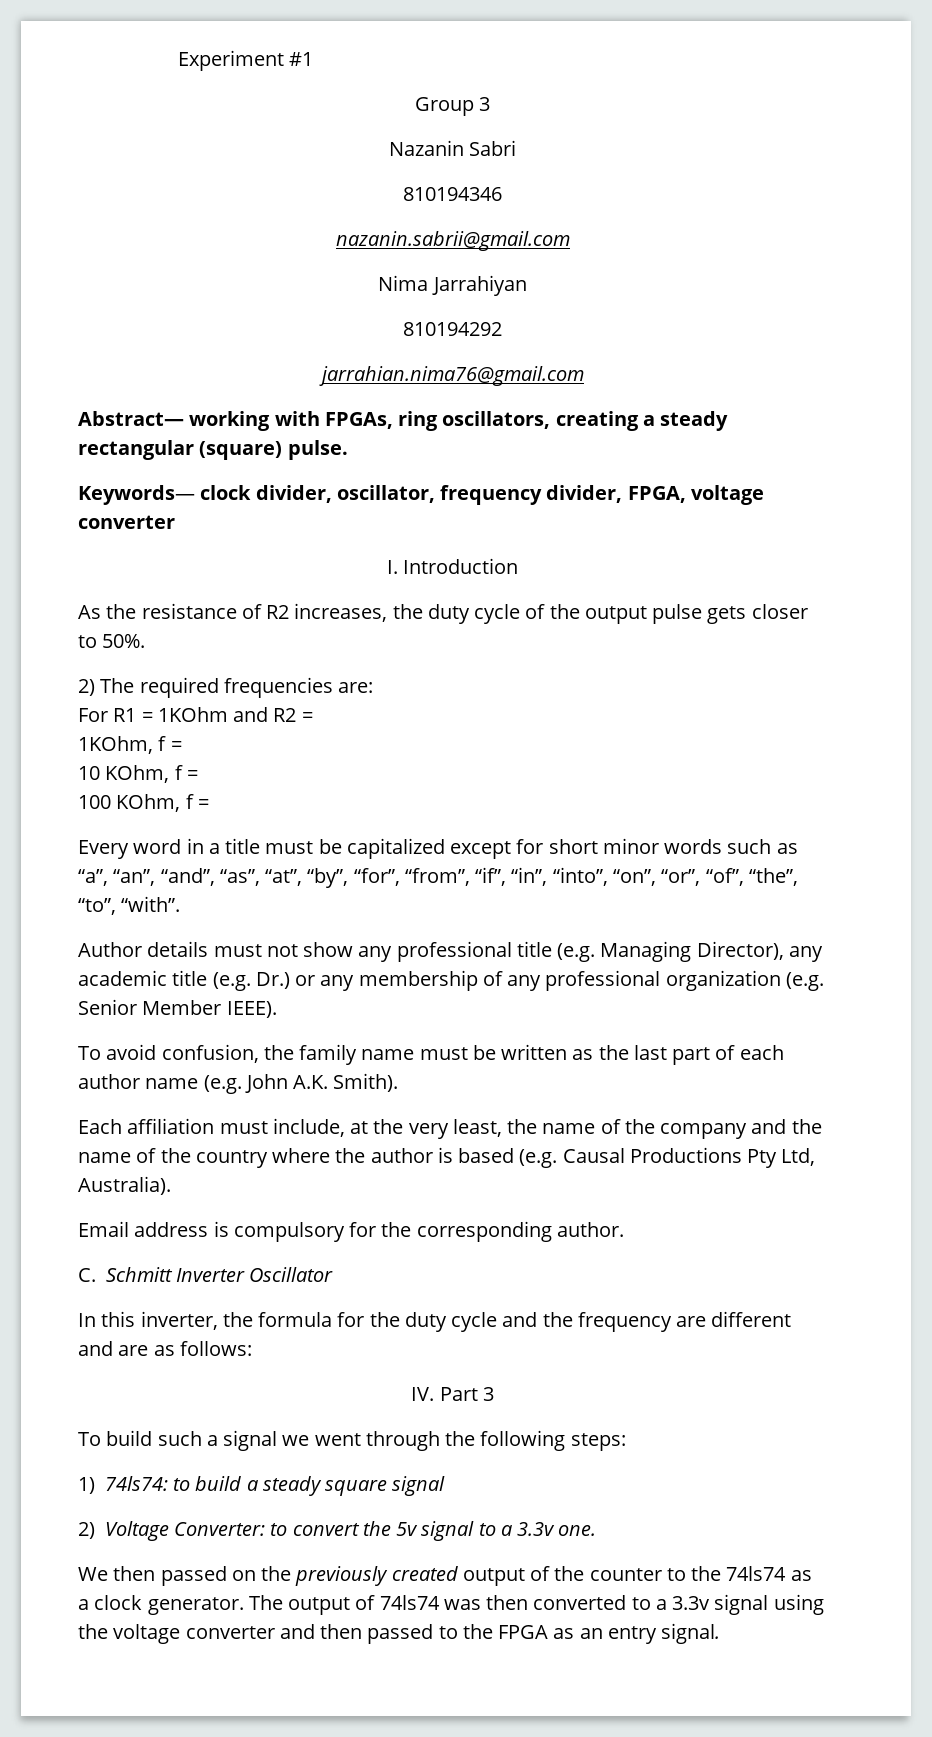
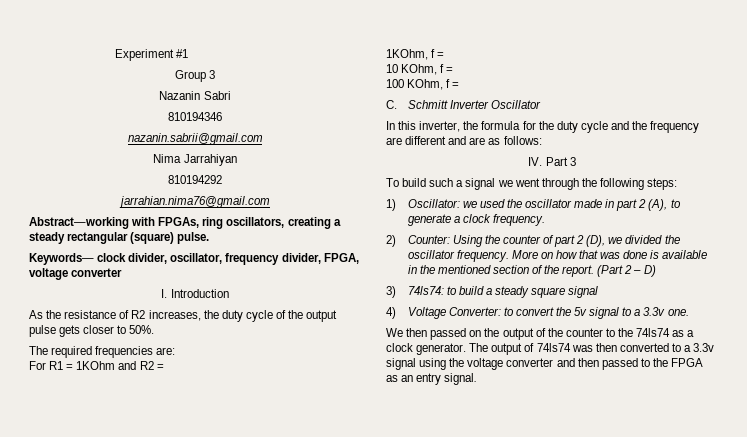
- Abstract— working with FPGAs, ring oscillators, creating a steady rectangular (square) pulse.
+ Abstract—working with FPGAs, ring oscillators, creating a steady rectangular (square) pulse.
- 2) The required frequencies are:
+ The required frequencies are:
- Every word in a title must be capitalized except for short minor words such as “a”, “an”, “and”, “as”, “at”, “by”, “for”, “from”, “if”, “in”, “into”, “on”, “or”, “of”, “the”, “to”, “with”.
- Author details must not show any professional title (e.g. Managing Director), any academic title (e.g. Dr.) or any membership of any professional organization (e.g. Senior Member IEEE).
- To avoid confusion, the family name must be written as the last part of each author name (e.g. John A.K. Smith).
- Each affiliation must include, at the very least, the name of the company and the name of the country where the author is based (e.g. Causal Productions Pty Ltd, Australia).
- Email address is compulsory for the corresponding author.
- 1) 74ls74: to build a steady square signal
+ 1) Oscillator: we used the oscillator made in part 2 (A), to generate a clock frequency.
+ 2) Counter: Using the counter of part 2 (D), we divided the oscillator frequency. More on how that was done is available in the mentioned section of the report. (Part 2 – D)
+ 3) 74ls74: to build a steady square signal
- 2) Voltage Converter: to convert the 5v signal to a 3.3v one.
+ 4) Voltage Converter: to convert the 5v signal to a 3.3v one.
- We then passed on the previously created output of the counter to the 74ls74 as a clock generator.
+ We then passed on the output of the counter to the 74ls74 as a clock generator.

